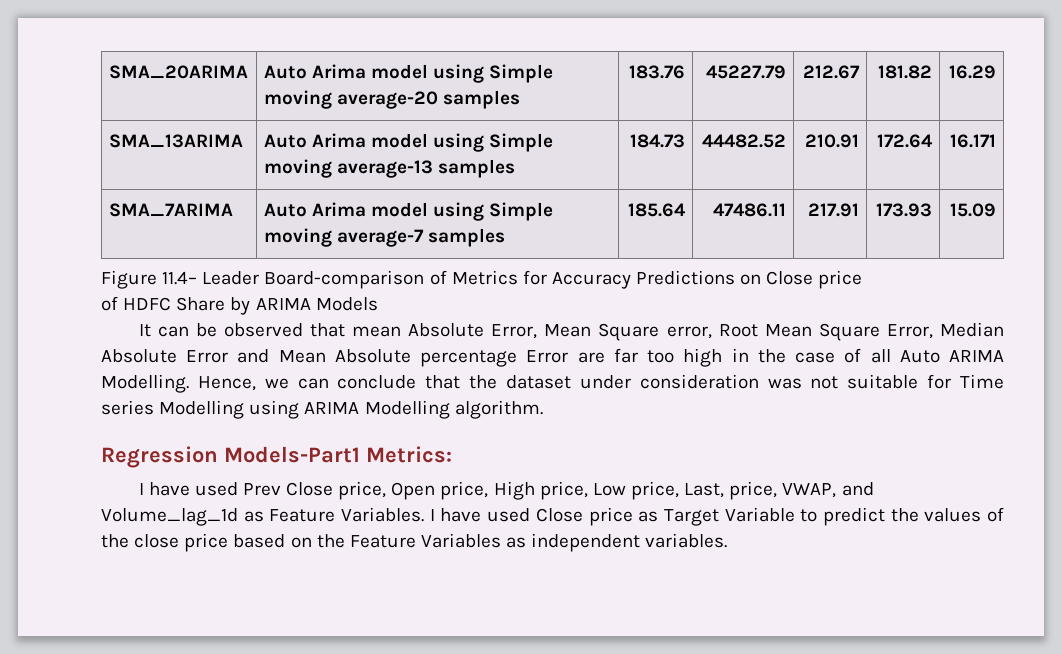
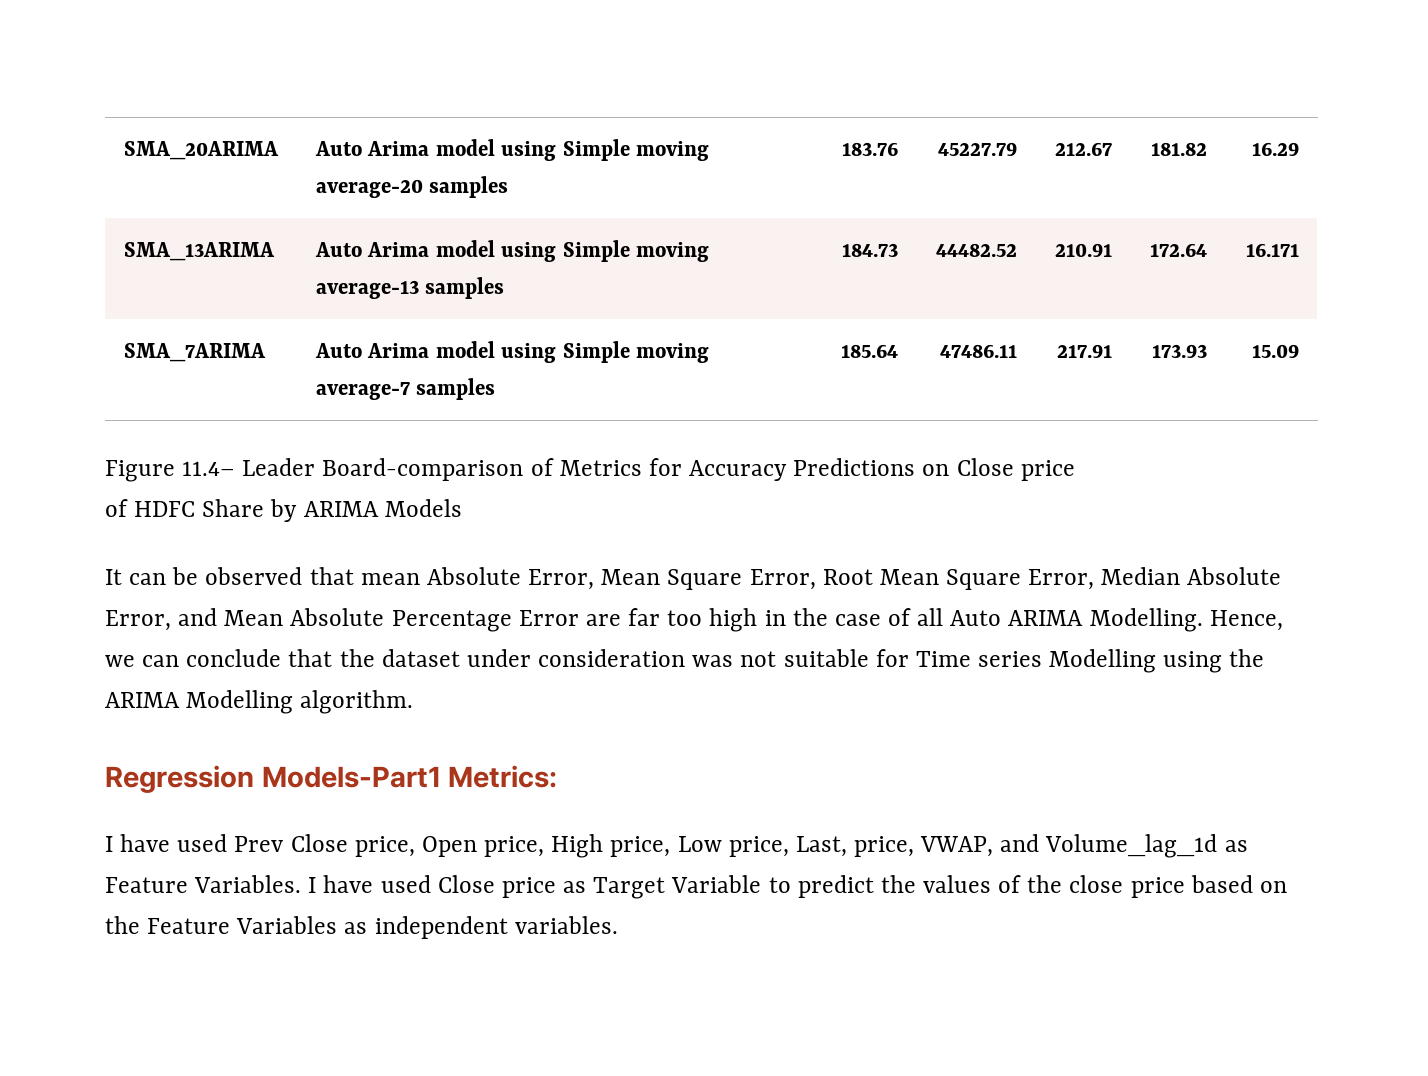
- It can be observed that mean Absolute Error, Mean Square error, Root Mean Square Error, Median Absolute Error and Mean Absolute percentage Error are far too high in the case of all Auto ARIMA Modelling.
+ It can be observed that mean Absolute Error, Mean Square Error, Root Mean Square Error, Median Absolute Error, and Mean Absolute Percentage Error are far too high in the case of all Auto ARIMA Modelling.
- Hence, we can conclude that the dataset under consideration was not suitable for Time series Modelling using ARIMA Modelling algorithm.
+ Hence, we can conclude that the dataset under consideration was not suitable for Time series Modelling using the ARIMA Modelling algorithm.

